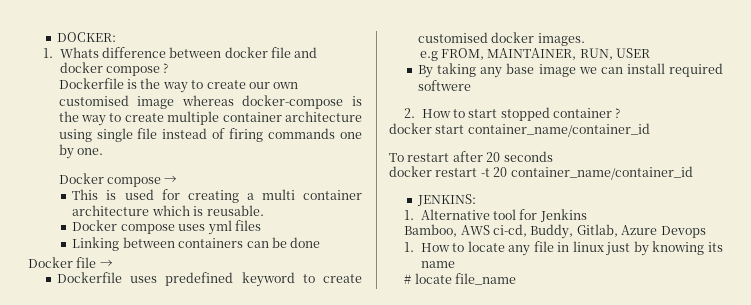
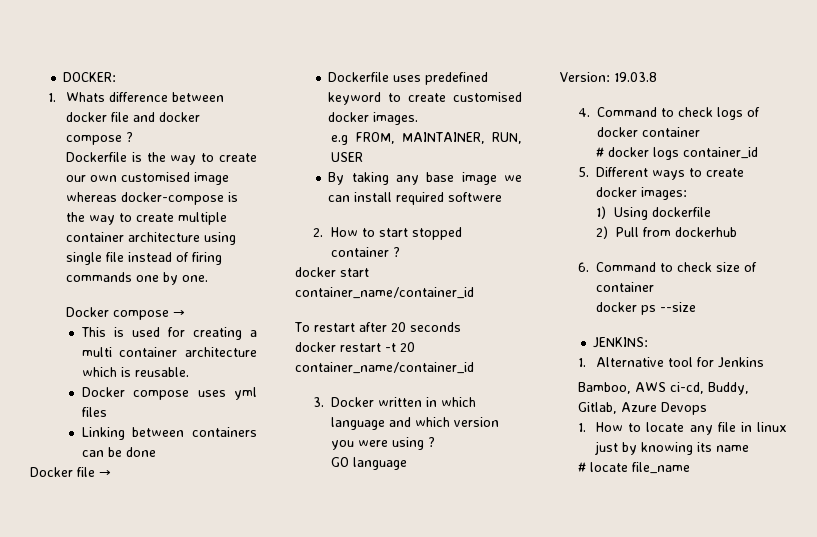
+ 3. Docker written in which language and which version you were using ?
+ GO language
+ Version: 19.03.8
+ 4. Command to check logs of docker container
+ # docker logs container_id
+ 5. Different ways to create docker images:
+ 1) Using dockerfile
+ 2) Pull from dockerhub
+ 6. Command to check size of container
+ docker ps --size

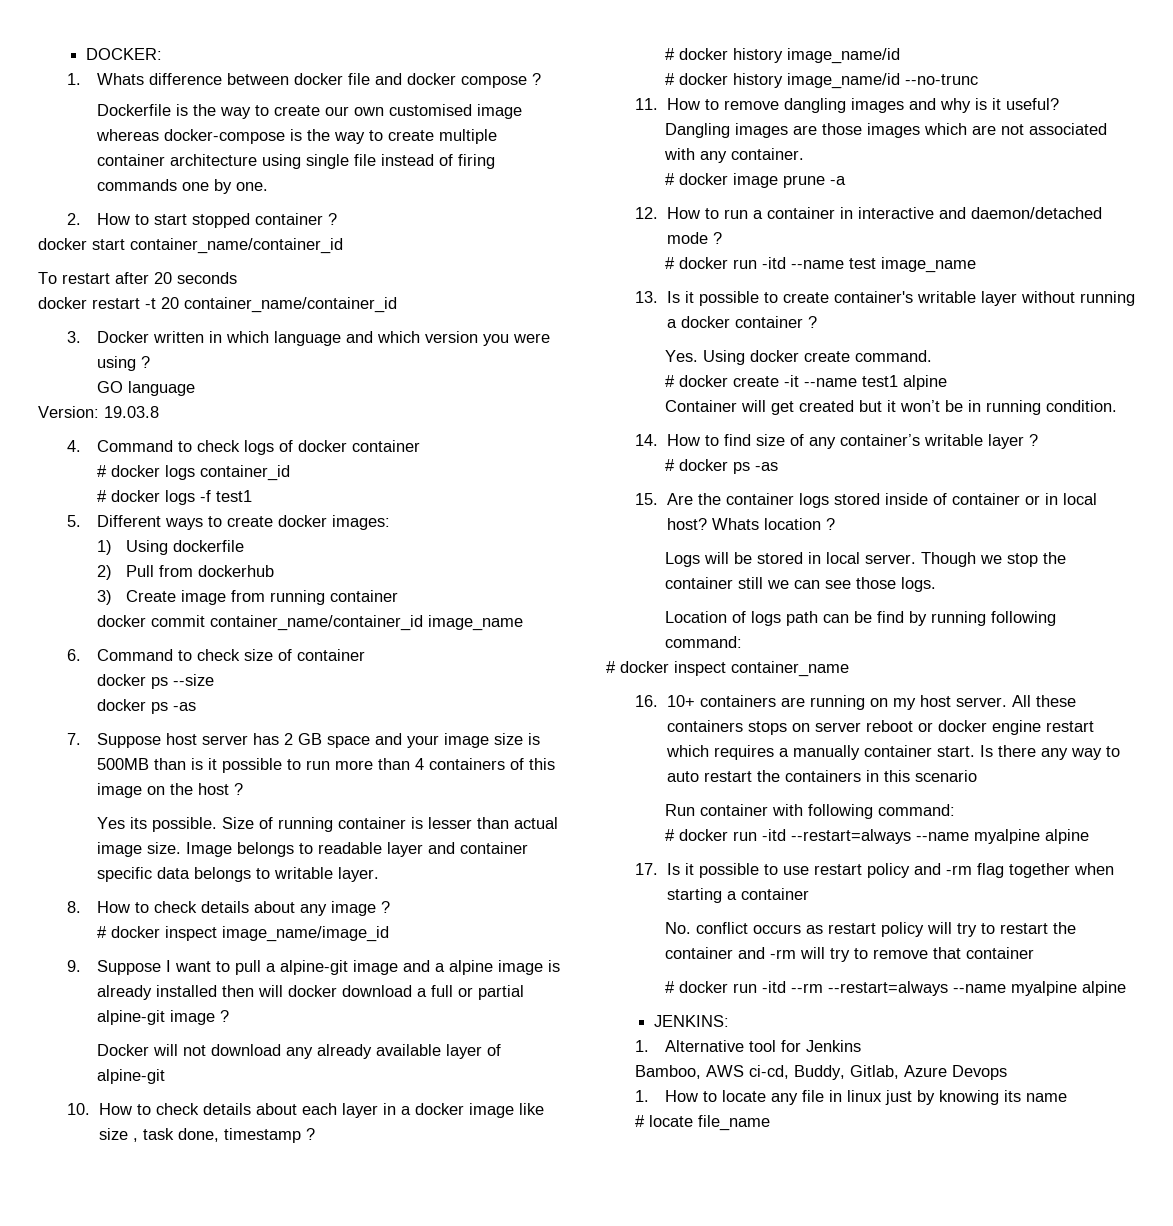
- Docker compose →
- This is used for creating a multi container architecture which is reusable.
- Docker compose uses yml files
- Linking between containers can be done
- Docker file →
- Dockerfile uses predefined keyword to create customised docker images.
- e.g FROM, MAINTAINER, RUN, USER
- By taking any base image we can install required softwere
+ # docker logs -f test1
+ 3) Create image from running container
+ docker commit container_name/container_id image_name
  docker ps --size
+ docker ps -as
+ 7. Suppose host server has 2 GB space and your image size is 500MB than is it possible to run more than 4 containers of this image on the host ?
+ Yes its possible. Size of running container is lesser than actual image size. Image belongs to readable layer and container specific data belongs to writable layer.
+ 8. How to check details about any image ?
+ # docker inspect image_name/image_id
+ 9. Suppose I want to pull a alpine-git image and a alpine image is already installed then will docker download a full or partial alpine-git image ?
+ Docker will not download any already available layer of alpine-git
+ 10. How to check details about each layer in a docker image like size , task done, timestamp ?
+ # docker history image_name/id
+ # docker history image_name/id --no-trunc
+ 11. How to remove dangling images and why is it useful?
+ Dangling images are those images which are not associated with any container.
+ # docker image prune -a
+ 12. How to run a container in interactive and daemon/detached mode ?
+ # docker run -itd --name test image_name
+ 13. Is it possible to create container's writable layer without running a docker container ?
+ Yes. Using docker create command.
+ # docker create -it --name test1 alpine
+ Container will get created but it won’t be in running condition.
+ 14. How to find size of any container’s writable layer ?
+ # docker ps -as
+ 15. Are the container logs stored inside of container or in local host? Whats location ?
+ Logs will be stored in local server. Though we stop the container still we can see those logs.
+ Location of logs path can be find by running following command:
+ # docker inspect container_name
+ 16. 10+ containers are running on my host server. All these containers stops on server reboot or docker engine restart which requires a manually container start. Is there any way to auto restart the containers in this scenario
+ Run container with following command:
+ # docker run -itd --restart=always --name myalpine alpine
+ 17. Is it possible to use restart policy and -rm flag together when starting a container
+ No. conflict occurs as restart policy will try to restart the container and -rm will try to remove that container
+ # docker run -itd --rm --restart=always --name myalpine alpine

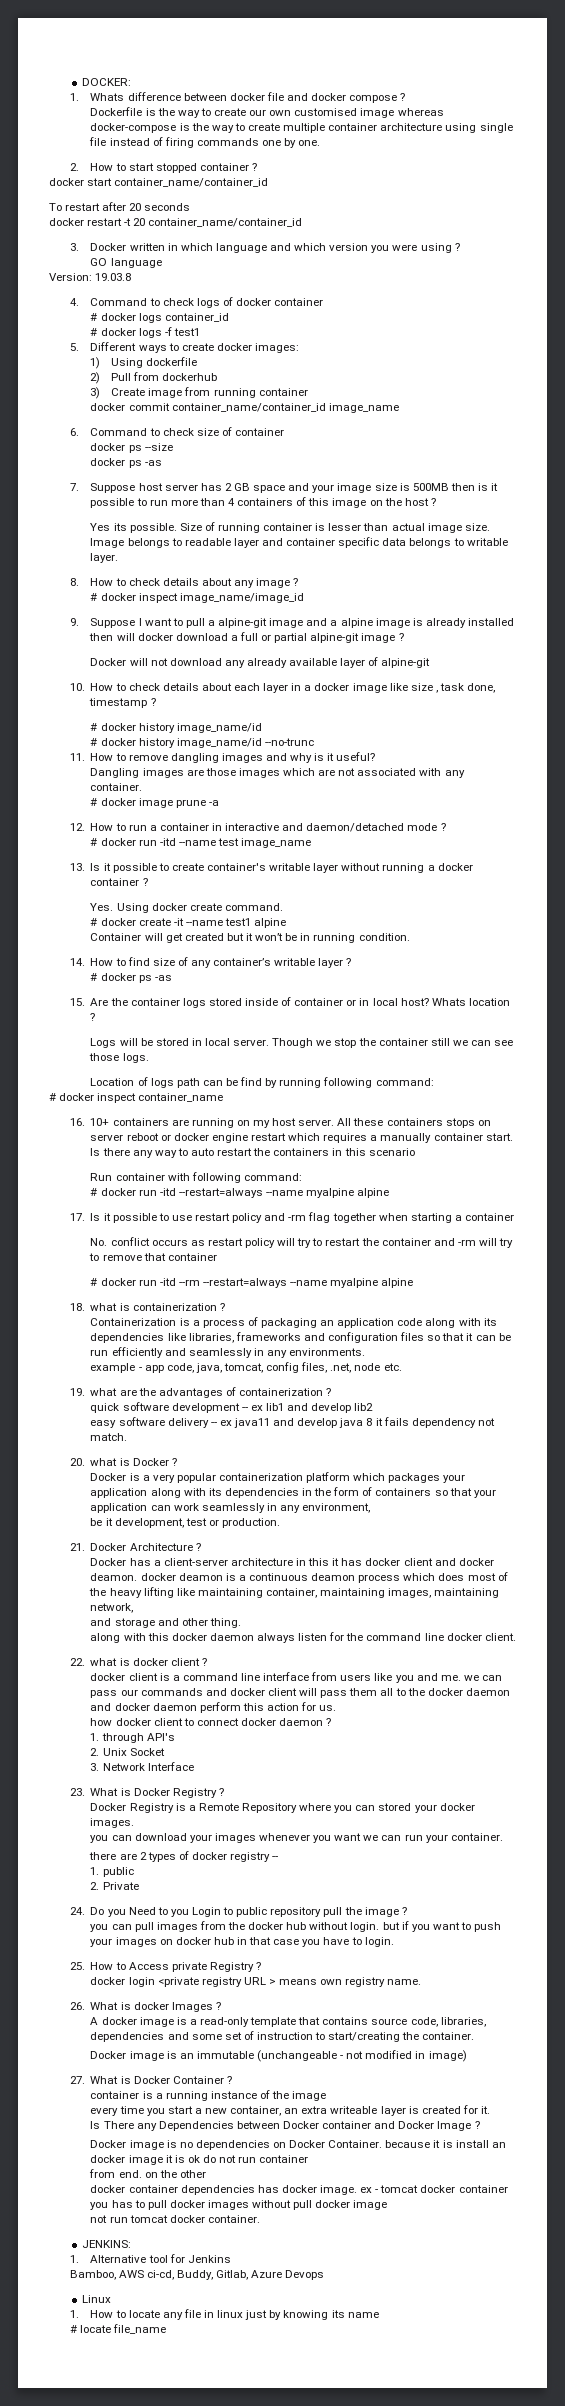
- 7. Suppose host server has 2 GB space and your image size is 500MB than is it possible to run more than 4 containers of this image on the host ?
+ 7. Suppose host server has 2 GB space and your image size is 500MB then is it possible to run more than 4 containers of this image on the host ?
+ 18. what is containerization ?
+ Containerization is a process of packaging an application code along with its dependencies like libraries, frameworks and configuration files so that it can be run efficiently and seamlessly in any environments.
+ example - app code, java, tomcat, config files, .net, node etc.
+ 19. what are the advantages of containerization ?
+ quick software development -- ex lib1 and develop lib2
+ easy software delivery -- ex java11 and develop java 8 it fails dependency not match.
+ 20. what is Docker ?
+ Docker is a very popular containerization platform which packages your application along with its dependencies in the form of containers so that your application can work seamlessly in any environment,
+ be it development, test or production.
+ 21. Docker Architecture ?
+ Docker has a client-server architecture in this it has docker client and docker deamon. docker deamon is a continuous deamon process which does most of the heavy lifting like maintaining container, maintaining images, maintaining network,
+ and storage and other thing.
+ along with this docker daemon always listen for the command line docker client.
+ 22. what is docker client ?
+ docker client is a command line interface from users like you and me. we can pass our commands and docker client will pass them all to the docker daemon and docker daemon perform this action for us.
+ how docker client to connect docker daemon ?
+ 1. through API's
+ 2. Unix Socket
+ 3. Network Interface
+ 23. What is Docker Registry ?
+ Docker Registry is a Remote Repository where you can stored your docker images.
+ you can download your images whenever you want we can run your container.
+ there are 2 types of docker registry --
+ 1. public
+ 2. Private
+ 24. Do you Need to you Login to public repository pull the image ?
+ you can pull images from the docker hub without login. but if you want to push your images on docker hub in that case you have to login.
+ 25. How to Access private Registry ?
+ docker login <private registry URL > means own registry name.
+ 26. What is docker Images ?
+ A docker image is a read-only template that contains source code, libraries, dependencies and some set of instruction to start/creating the container.
+ Docker image is an immutable (unchangeable - not modified in image)
+ 27. What is Docker Container ?
+ container is a running instance of the image
+ every time you start a new container, an extra writeable layer is created for it.
+ Is There any Dependencies between Docker container and Docker Image ?
+ Docker image is no dependencies on Docker Container. because it is install an docker image it is ok do not run container
+ from end. on the other
+ docker container dependencies has docker image. ex - tomcat docker container you has to pull docker images without pull docker image
+ not run tomcat docker container.
+ Linux

